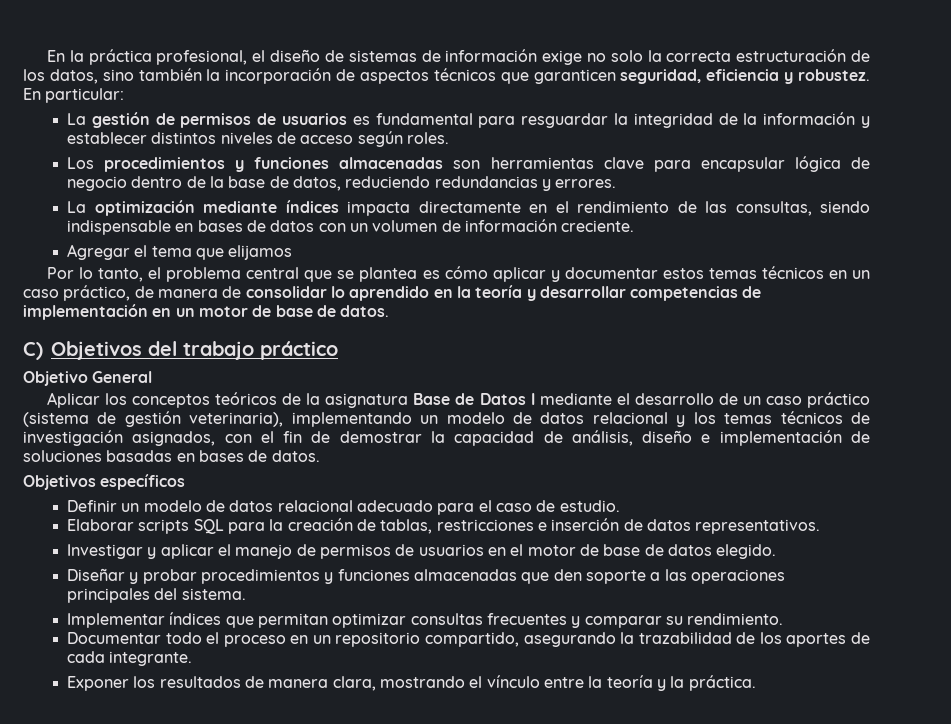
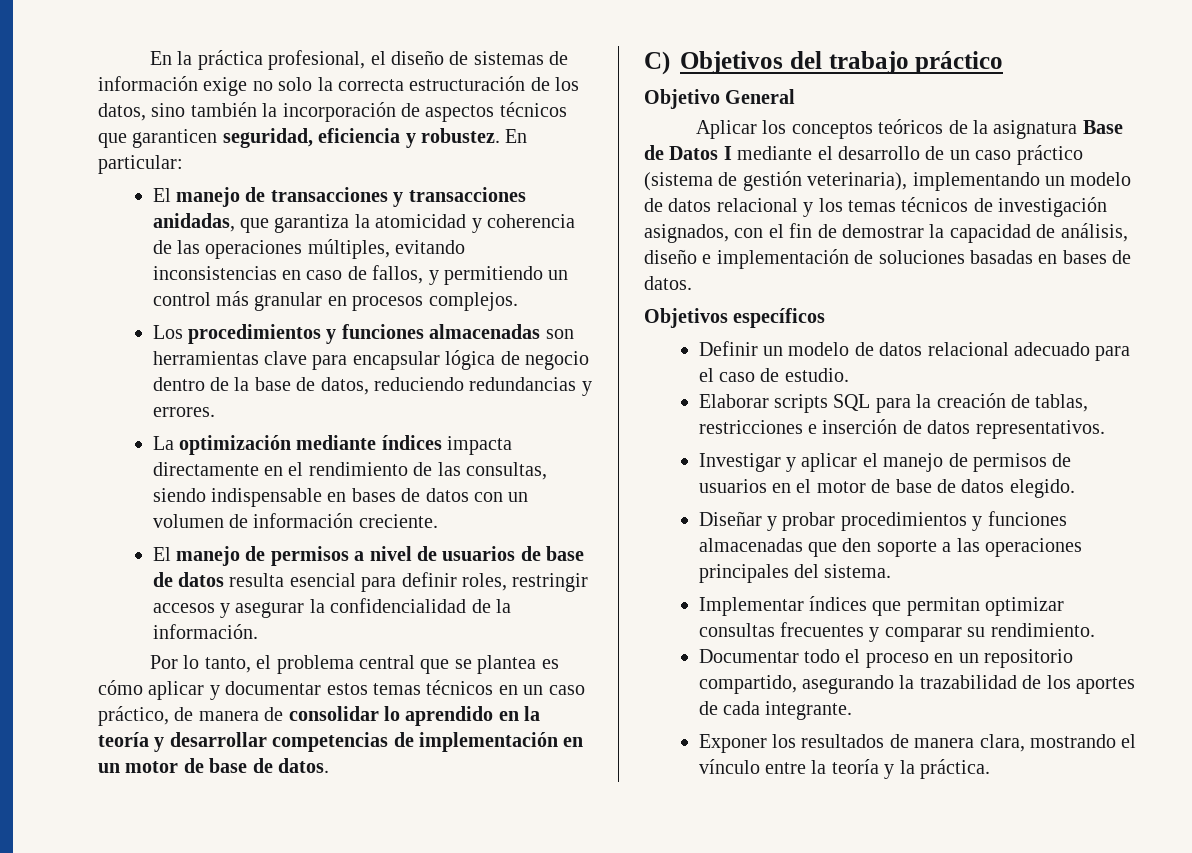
- La gestión de permisos de usuarios es fundamental para resguardar la integridad de la información y establecer distintos niveles de acceso según roles.
+ El manejo de transacciones y transacciones anidadas, que garantiza la atomicidad y coherencia de las operaciones múltiples, evitando inconsistencias en caso de fallos, y permitiendo un control más granular en procesos complejos.
- Agregar el tema que elijamos
+ El manejo de permisos a nivel de usuarios de base de datos resulta esencial para definir roles, restringir accesos y asegurar la confidencialidad de la información.

